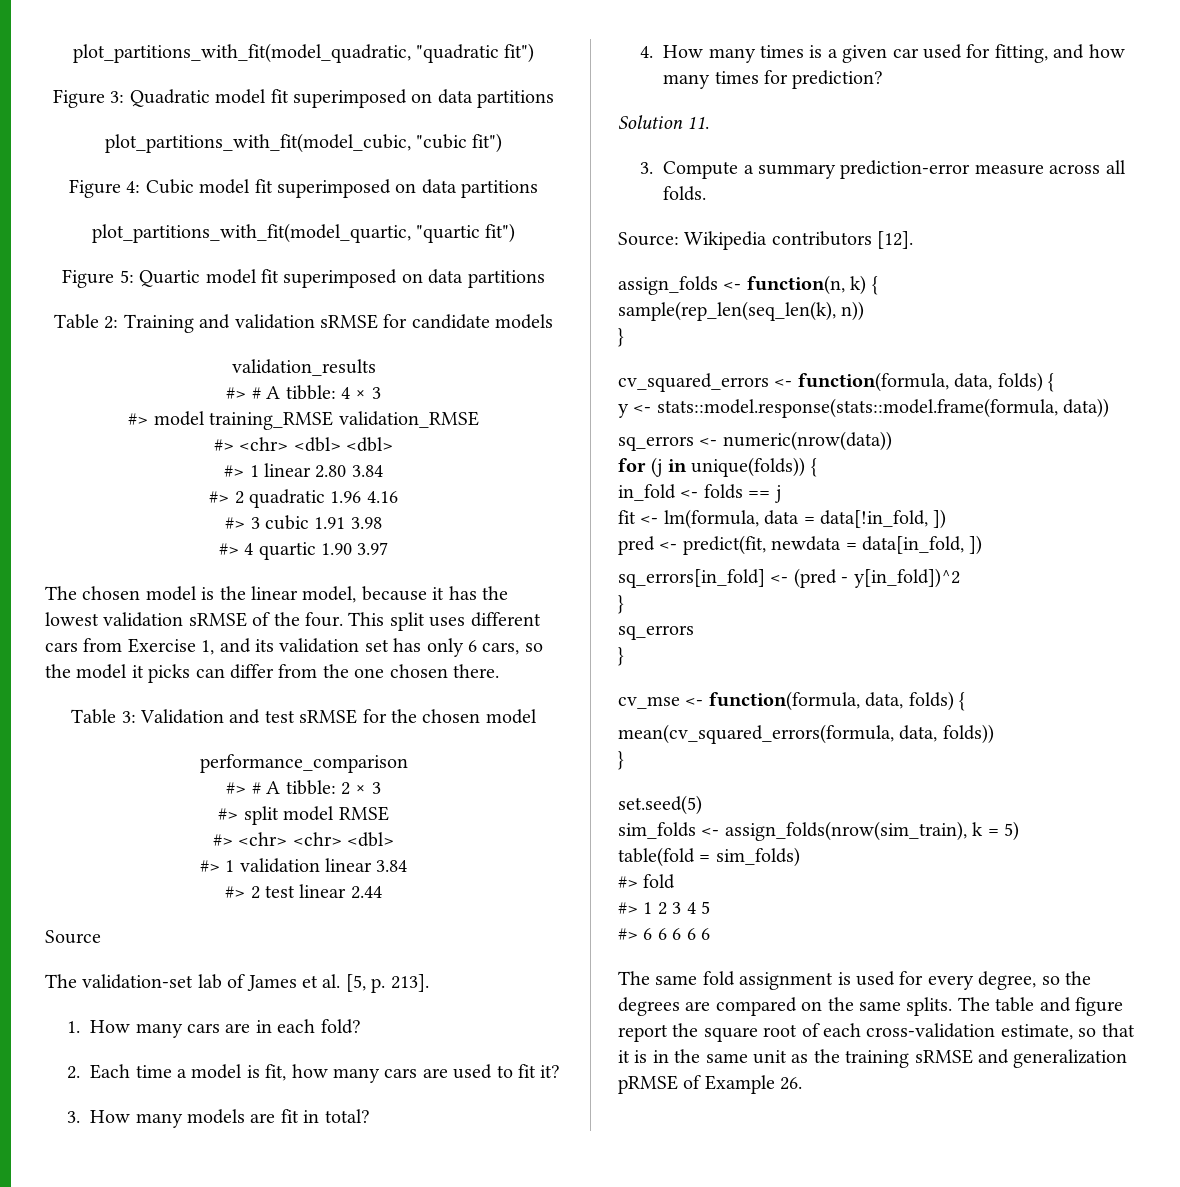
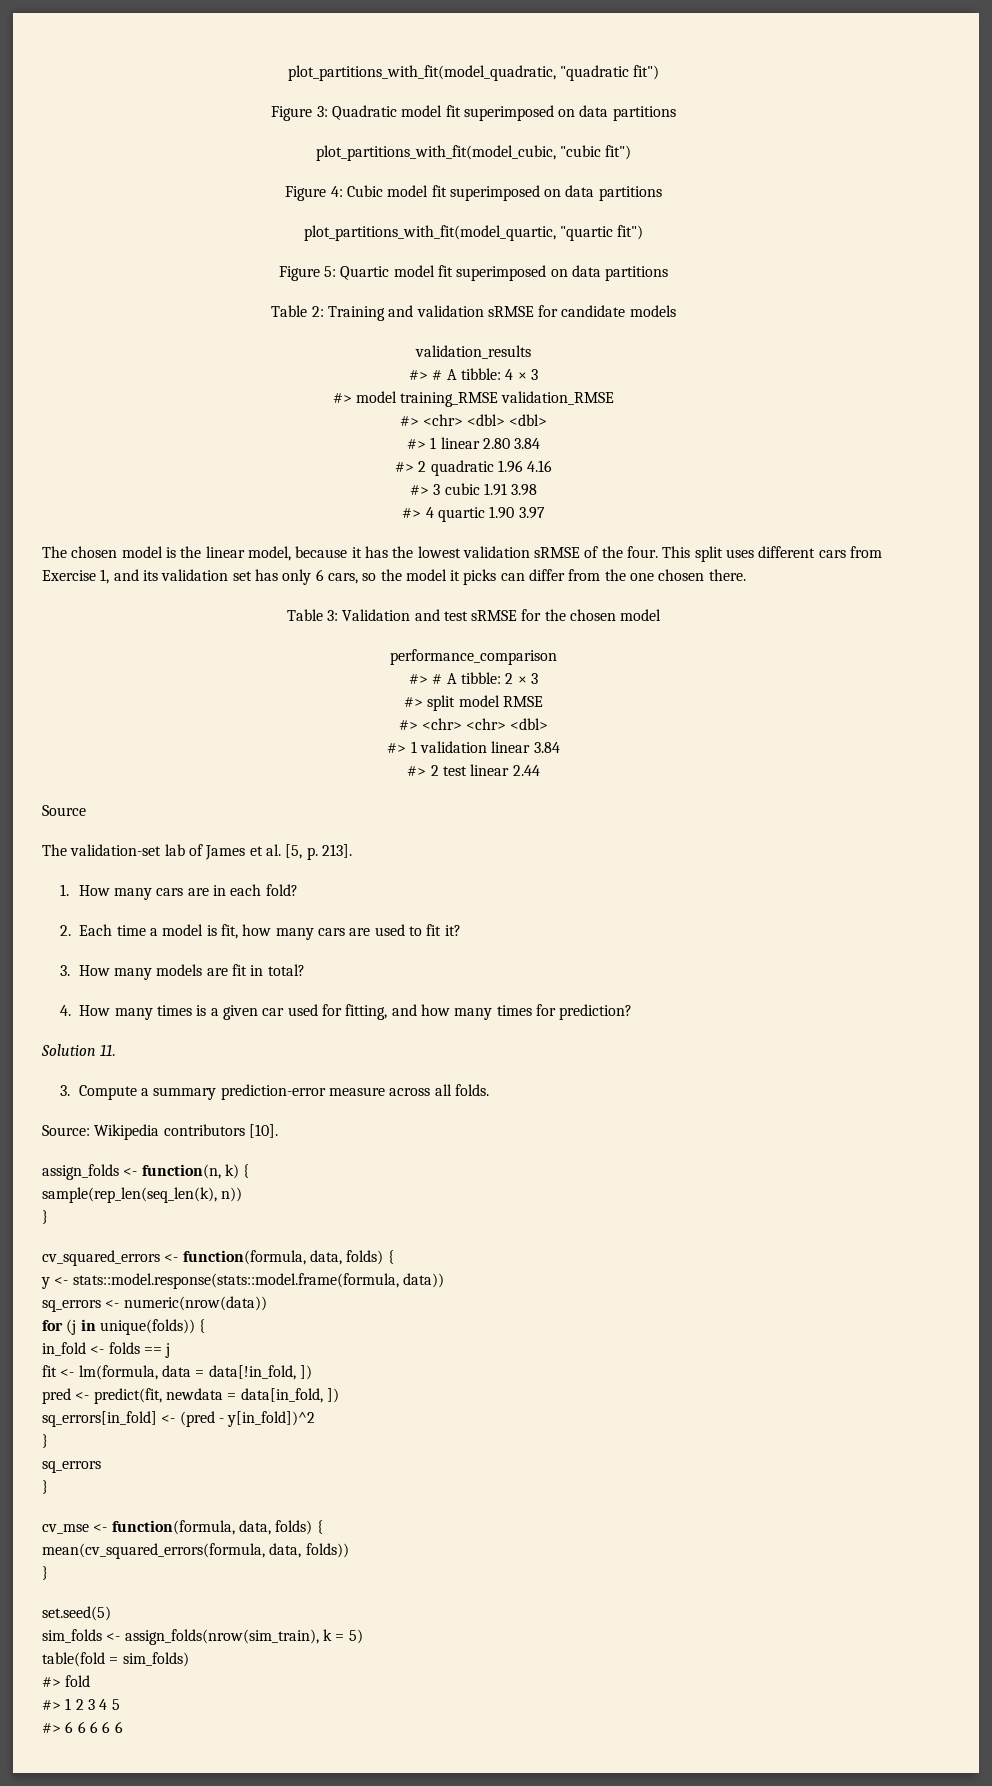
- Source: Wikipedia contributors [12].
+ Source: Wikipedia contributors [10].
- The same fold assignment is used for every degree, so the degrees are compared on the same splits. The table and figure report the square root of each cross-validation estimate, so that it is in the same unit as the training sRMSE and generalization pRMSE of Example 26.

